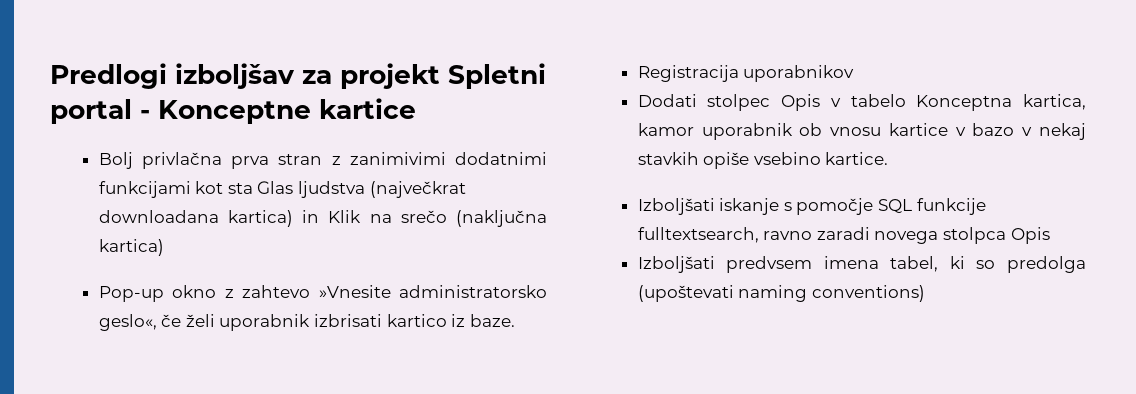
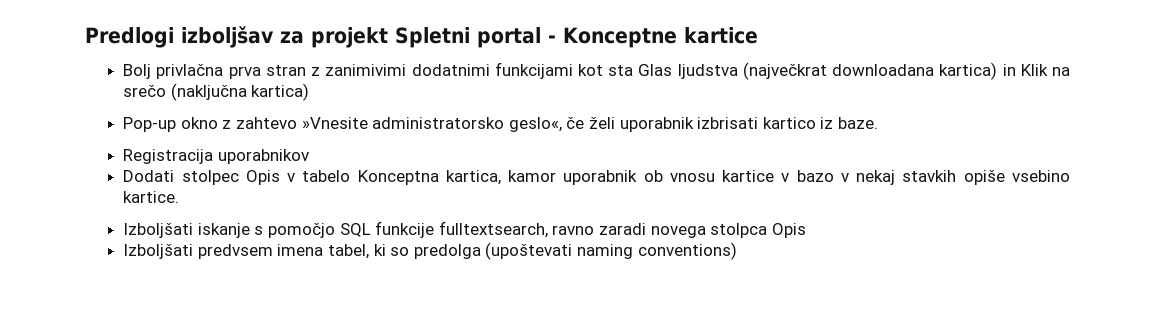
- Izboljšati iskanje s pomočje SQL funkcije fulltextsearch, ravno zaradi novega stolpca Opis
+ Izboljšati iskanje s pomočjo SQL funkcije fulltextsearch, ravno zaradi novega stolpca Opis

